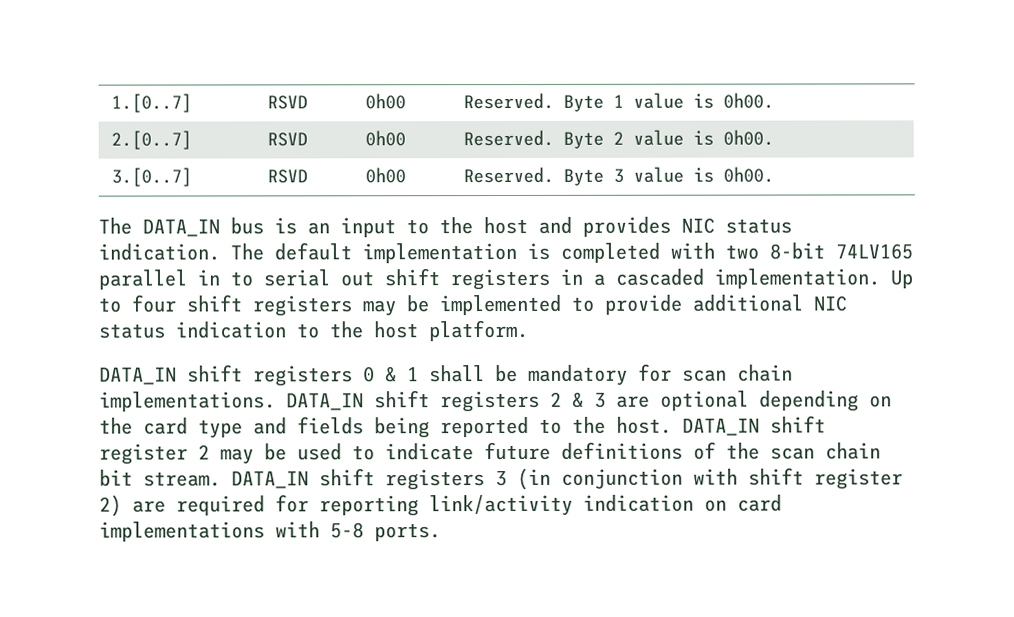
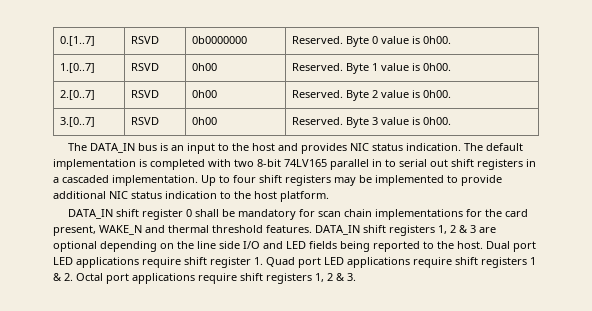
+ 0.[1..7] | RSVD | 0b0000000 | Reserved. Byte 0 value is 0h00.
- DATA_IN shift registers 0 & 1 shall be mandatory for scan chain implementations. DATA_IN shift registers 2 & 3 are optional depending on the card type and fields being reported to the host.
+ DATA_IN shift register 0 shall be mandatory for scan chain implementations for the card present, WAKE_N and thermal threshold features. DATA_IN shift registers 1, 2 & 3 are optional depending on the line side I/O and LED fields being reported to the host.
- DATA_IN shift register 2 may be used to indicate future definitions of the scan chain bit stream. DATA_IN shift registers 3 (in conjunction with shift register 2) are required for reporting link/activity indication on card implementations with 5-8 ports.
+ Dual port LED applications require shift register 1. Quad port LED applications require shift registers 1 & 2. Octal port applications require shift registers 1, 2 & 3.

